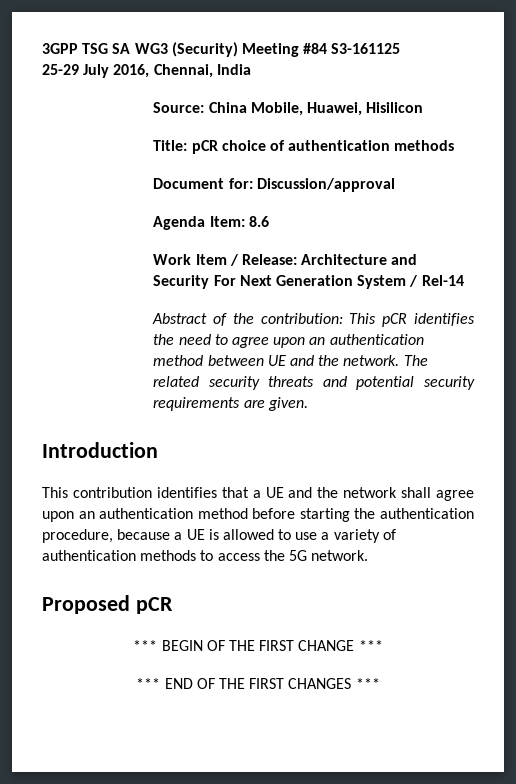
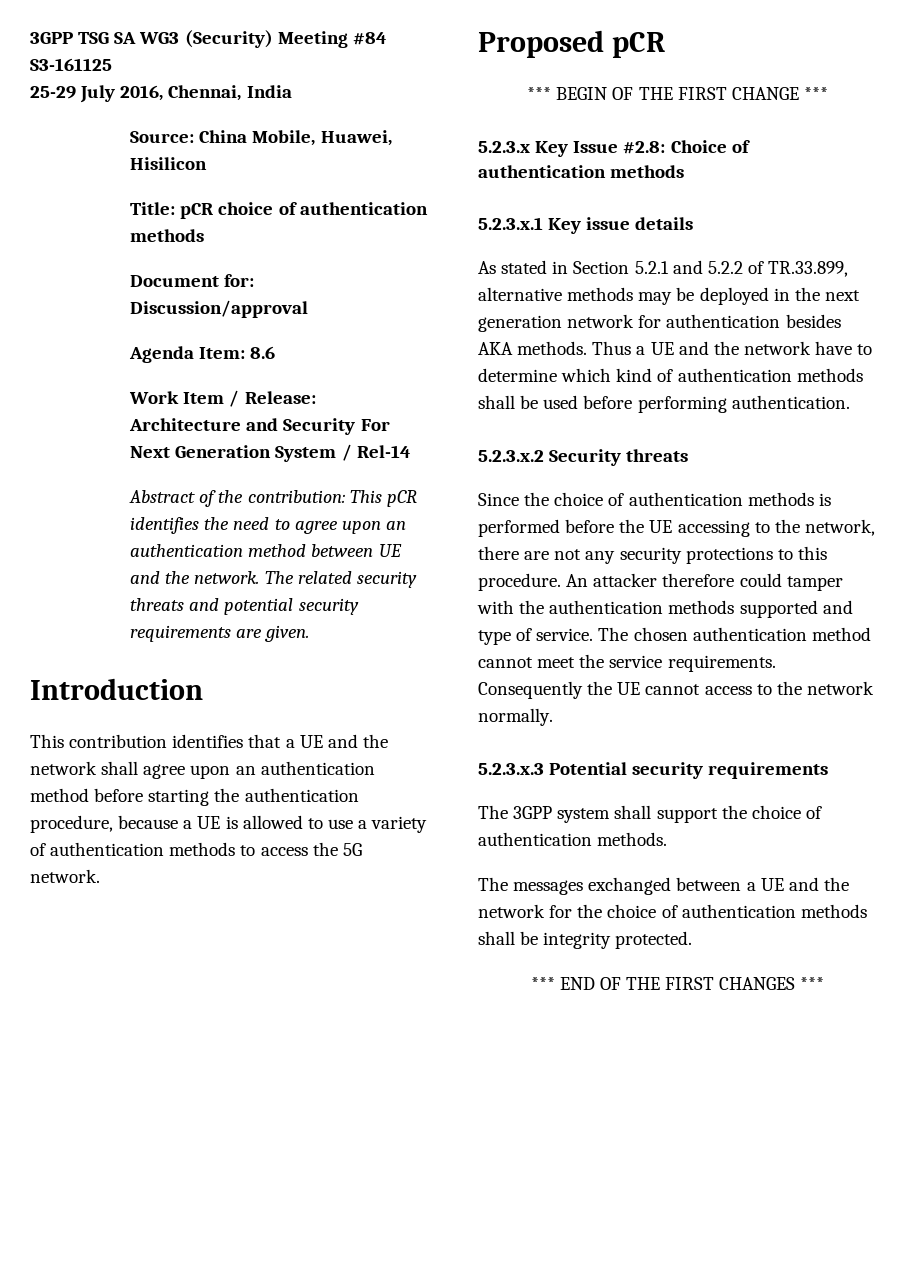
+ 5.2.3.x Key Issue #2.8: Choice of authentication methods
+ 5.2.3.x.1 Key issue details
+ As stated in Section 5.2.1 and 5.2.2 of TR.33.899, alternative methods may be deployed in the next generation network for authentication besides AKA methods. Thus a UE and the network have to determine which kind of authentication methods shall be used before performing authentication.
+ 5.2.3.x.2 Security threats
+ Since the choice of authentication methods is performed before the UE accessing to the network, there are not any security protections to this procedure. An attacker therefore could tamper with the authentication methods supported and type of service. The chosen authentication method cannot meet the service requirements. Consequently the UE cannot access to the network normally.
+ 5.2.3.x.3 Potential security requirements
+ The 3GPP system shall support the choice of authentication methods.
+ The messages exchanged between a UE and the network for the choice of authentication methods shall be integrity protected.

